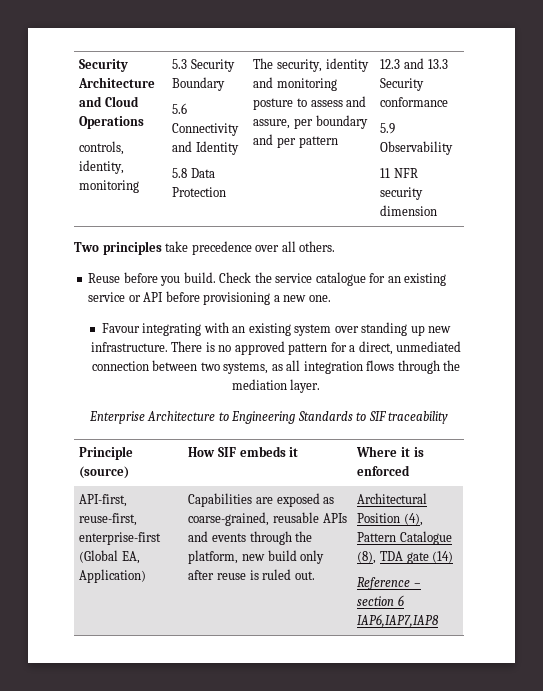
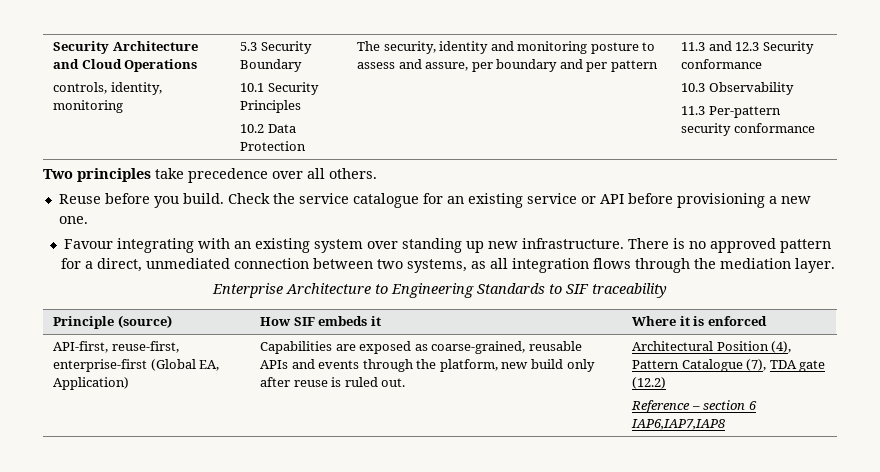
- 5.6 Connectivity and Identity
- 5.8 Data Protection
+ 10.1 Security Principles
+ 10.2 Data Protection
- 12.3 and 13.3 Security conformance
+ 11.3 and 12.3 Security conformance
- 5.9 Observability
+ 10.3 Observability
- 11 NFR security dimension
+ 11.3 Per-pattern security conformance
- API-first, reuse-first, enterprise-first (Global EA, Application) | Capabilities are exposed as coarse-grained, reusable APIs and events through the platform, new build only after reuse is ruled out. | Architectural Position (4), Pattern Catalogue (8), TDA gate (14)
+ API-first, reuse-first, enterprise-first (Global EA, Application) | Capabilities are exposed as coarse-grained, reusable APIs and events through the platform, new build only after reuse is ruled out. | Architectural Position (4), Pattern Catalogue (7), TDA gate (12.2)

